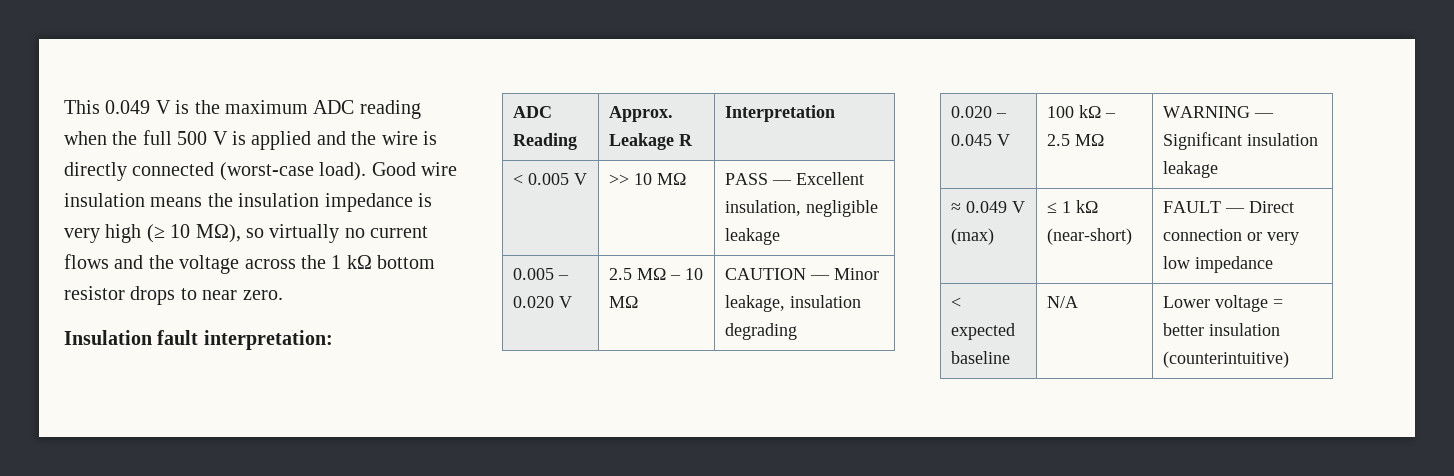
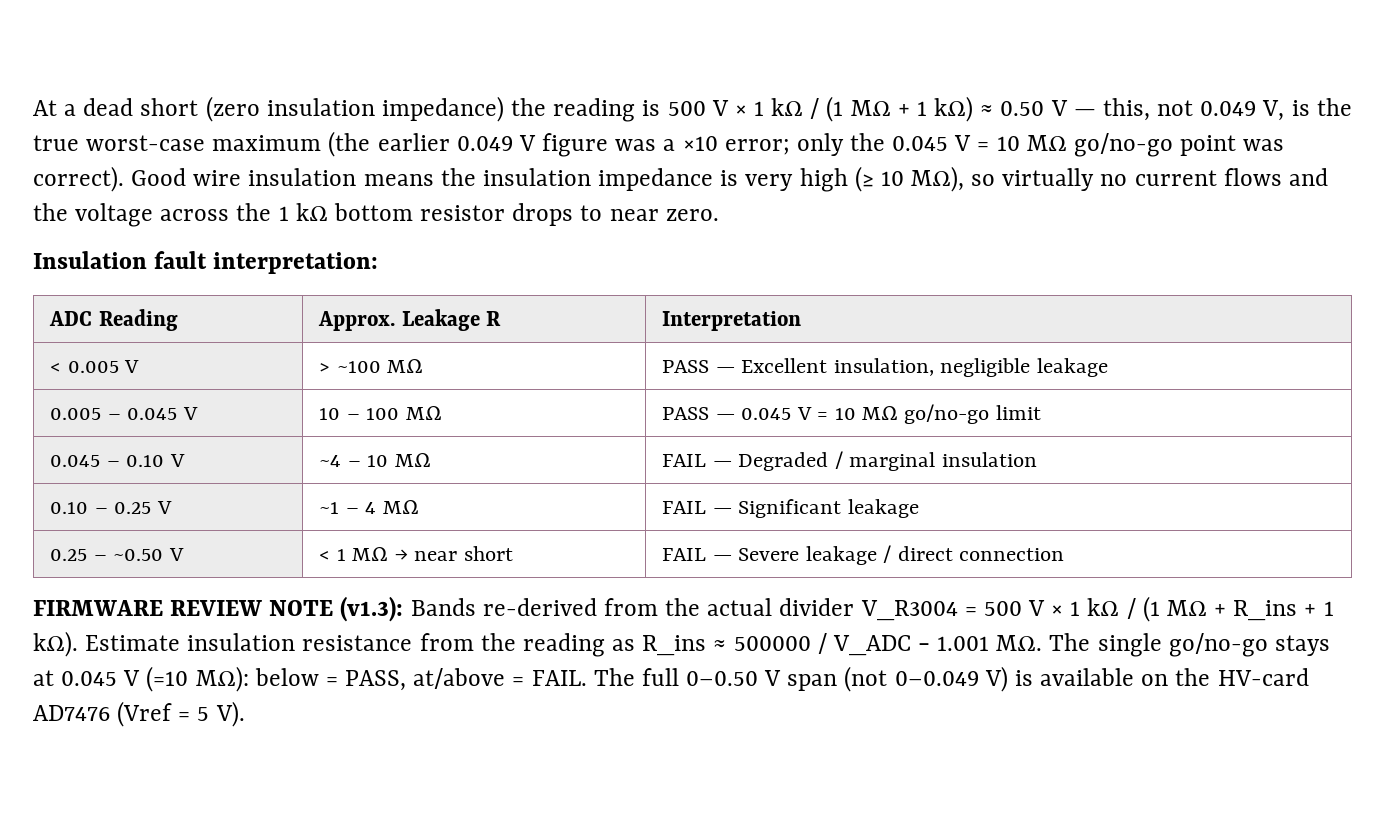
- This 0.049 V is the maximum ADC reading when the full 500 V is applied and the wire is directly connected (worst-case load).
+ At a dead short (zero insulation impedance) the reading is 500 V × 1 kΩ / (1 MΩ + 1 kΩ) ≈ 0.50 V — this, not 0.049 V, is the true worst-case maximum (the earlier 0.049 V figure was a ×10 error; only the 0.045 V = 10 MΩ go/no-go point was correct).
- < 0.005 V | >> 10 MΩ | PASS — Excellent insulation, negligible leakage
+ < 0.005 V | > ~100 MΩ | PASS — Excellent insulation, negligible leakage
- 0.005 – 0.020 V | 2.5 MΩ – 10 MΩ | CAUTION — Minor leakage, insulation degrading
- 0.020 – 0.045 V | 100 kΩ – 2.5 MΩ | WARNING — Significant insulation leakage
- ≈ 0.049 V (max) | ≤ 1 kΩ (near-short) | FAULT — Direct connection or very low impedance
- < expected baseline | N/A | Lower voltage = better insulation (counterintuitive)
+ 0.005 – 0.045 V | 10 – 100 MΩ | PASS — 0.045 V = 10 MΩ go/no-go limit
+ 0.045 – 0.10 V | ~4 – 10 MΩ | FAIL — Degraded / marginal insulation
+ 0.10 – 0.25 V | ~1 – 4 MΩ | FAIL — Significant leakage
+ 0.25 – ~0.50 V | < 1 MΩ → near short | FAIL — Severe leakage / direct connection
+ FIRMWARE REVIEW NOTE (v1.3): Bands re-derived from the actual divider V_R3004 = 500 V × 1 kΩ / (1 MΩ + R_ins + 1 kΩ). Estimate insulation resistance from the reading as R_ins ≈ 500000 / V_ADC − 1.001 MΩ. The single go/no-go stays at 0.045 V (=10 MΩ): below = PASS, at/above = FAIL. The full 0–0.50 V span (not 0–0.049 V) is available on the HV-card AD7476 (Vref = 5 V).

